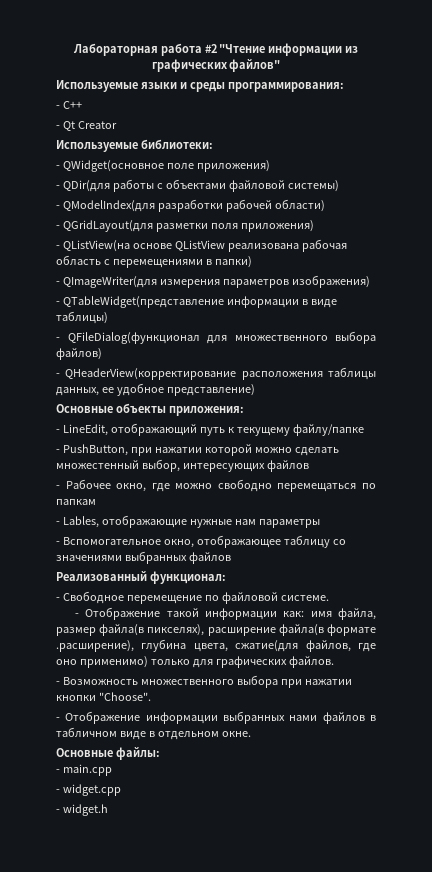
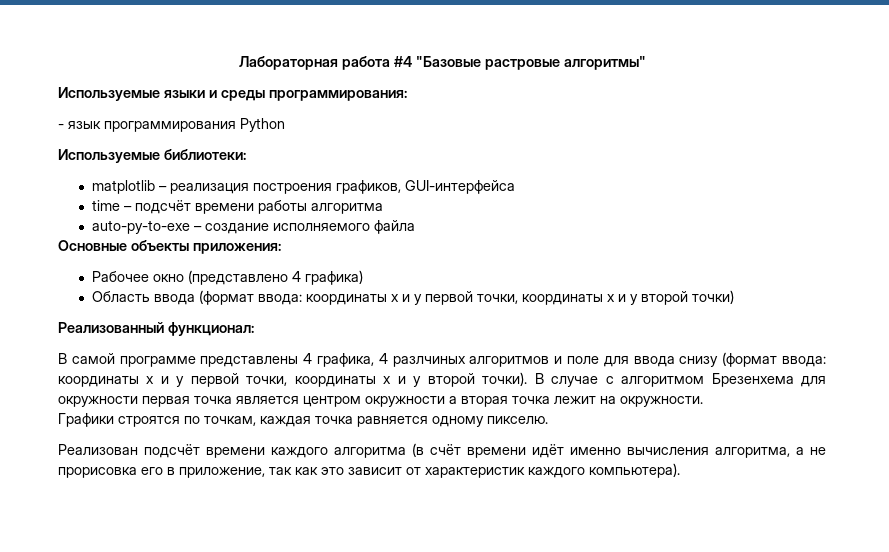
- Лабораторная работа #2 "Чтение информации из графических файлов"
+ Лабораторная работа #4 "Базовые растровые алгоритмы"
- - C++
- - Qt Creator
+ - язык программирования Python
  Используемые библиотеки:
- - QWidget(основное поле приложения)
- - QDir(для работы с объектами файловой системы)
- - QModelIndex(для разработки рабочей области)
- - QGridLayout(для разметки поля приложения)
- - QListView(на основе QListView реализована рабочая область с перемещениями в папки)
- - QImageWriter(для измерения параметров изображения)
- - QTableWidget(представление информации в виде таблицы)
- - QFileDialog(функционал для множественного выбора файлов)
- - QHeaderView(корректирование расположения таблицы данных, ее удобное представление)
+ matplotlib – реализация построения графиков, GUI-интерфейса
+ time – подсчёт времени работы алгоритма
+ auto-py-to-exe – создание исполняемого файла
  Основные объекты приложения:
- - LineEdit, отображающий путь к текущему файлу/папке
- - PushButton, при нажатии которой можно сделать множестенный выбор, интересующих файлов
- - Рабочее окно, где можно свободно перемещаться по папкам
- - Lables, отображающие нужные нам параметры
- - Вспомогательное окно, отображающее таблицу со значениями выбранных файлов
+ Рабочее окно (представлено 4 графика)
+ Область ввода (формат ввода: координаты x и y первой точки, координаты x и y второй точки)
  Реализованный функционал:
- - Свободное перемещение по файловой системе.
- - Отображение такой информации как: имя файла, размер файла(в пикселях), расширение файла(в формате .расширение), глубина цвета, сжатие(для файлов, где оно применимо) только для графических файлов.
- - Возможность множественного выбора при нажатии кнопки "Choose".
- - Отображение информации выбранных нами файлов в табличном виде в отдельном окне.
- Основные файлы:
- - main.cpp
- - widget.cpp
- - widget.h
+ В самой программе представлены 4 графика, 4 разлчиных алгоритмов и поле для ввода снизу (формат ввода: координаты x и y первой точки, координаты x и y второй точки). В случае с алгоритмом Брезенхема для окружности первая точка является центром окружности а вторая точка лежит на окружности.
+ Графики строятся по точкам, каждая точка равняется одному пикселю.
+ Реализован подсчёт времени каждого алгоритма (в счёт времени идёт именно вычисления алгоритма, а не прорисовка его в приложение, так как это зависит от характеристик каждого компьютера).

